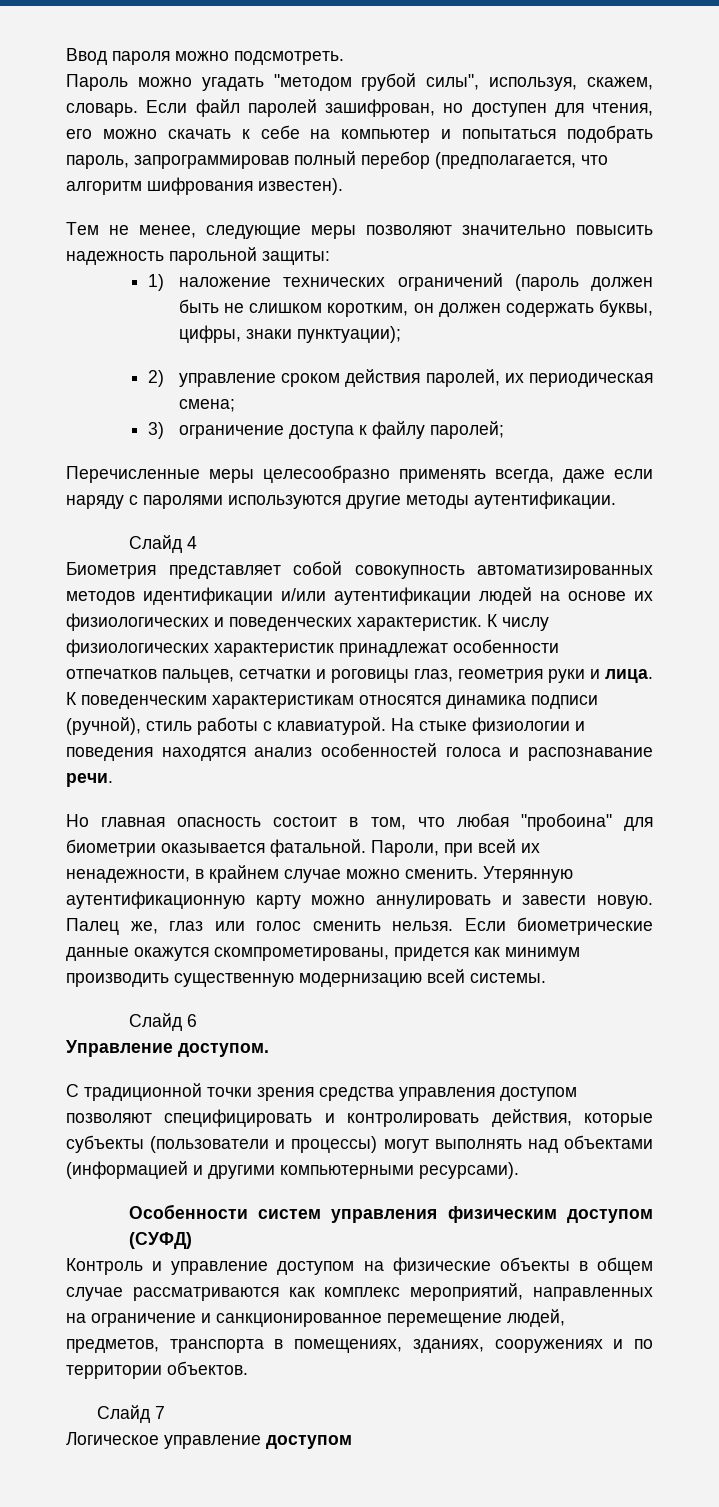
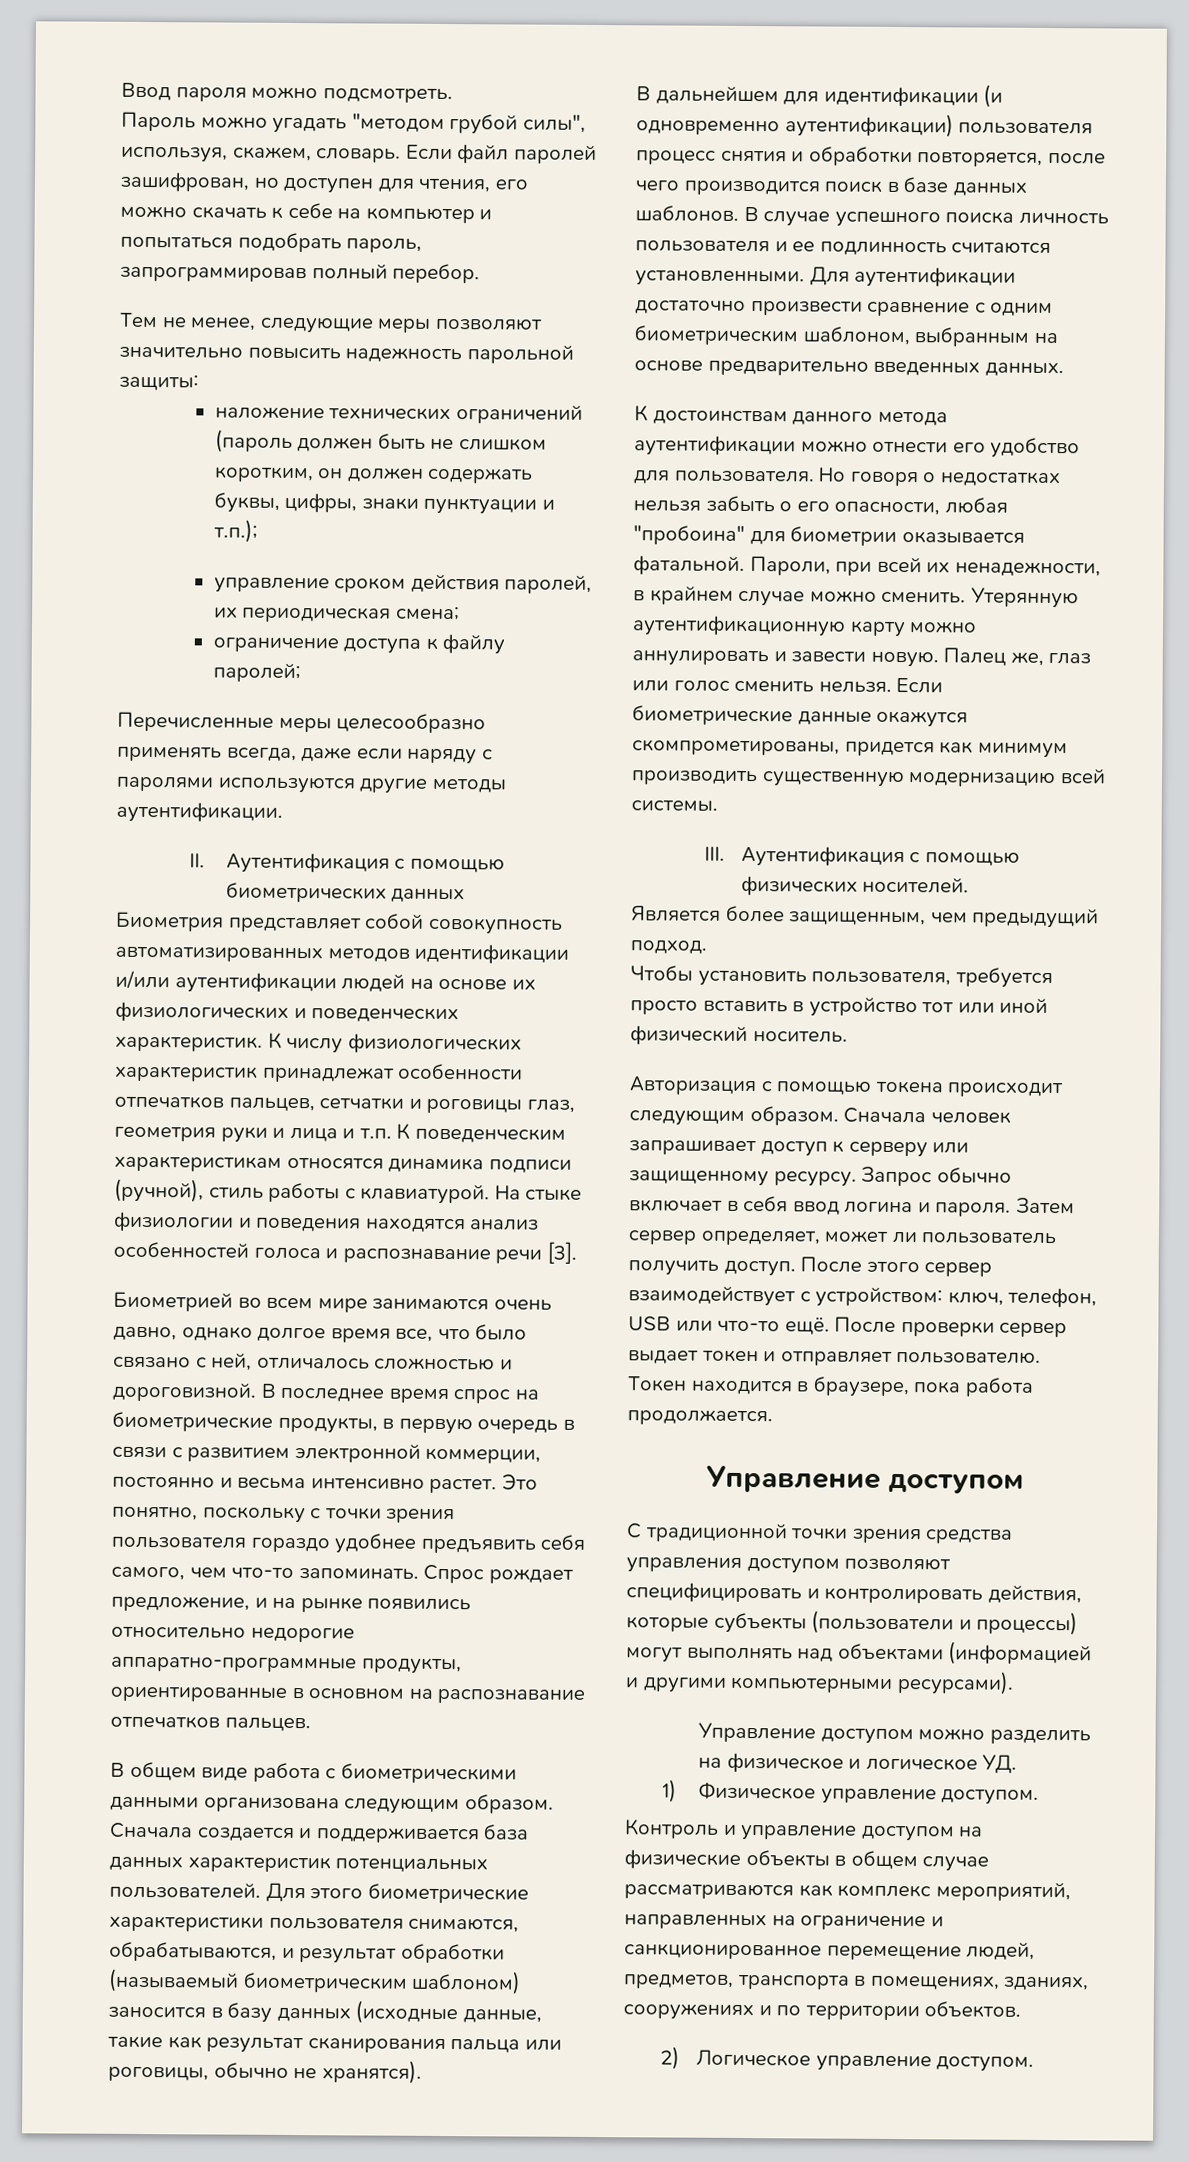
- Если файл паролей зашифрован, но доступен для чтения, его можно скачать к себе на компьютер и попытаться подобрать пароль, запрограммировав полный перебор (предполагается, что алгоритм шифрования известен).
+ Если файл паролей зашифрован, но доступен для чтения, его можно скачать к себе на компьютер и попытаться подобрать пароль, запрограммировав полный перебор.
- 1) наложение технических ограничений (пароль должен быть не слишком коротким, он должен содержать буквы, цифры, знаки пунктуации);
- 2) управление сроком действия паролей, их периодическая смена;
+ наложение технических ограничений (пароль должен быть не слишком коротким, он должен содержать буквы, цифры, знаки пунктуации и т.п.);
+ управление сроком действия паролей, их периодическая смена;
- 3) ограничение доступа к файлу паролей;
+ ограничение доступа к файлу паролей;
- Слайд 4
+ II. Аутентификация с помощью биометрических данных
- К числу физиологических характеристик принадлежат особенности отпечатков пальцев, сетчатки и роговицы глаз, геометрия руки и лица. К поведенческим характеристикам относятся динамика подписи (ручной), стиль работы с клавиатурой.
+ К числу физиологических характеристик принадлежат особенности отпечатков пальцев, сетчатки и роговицы глаз, геометрия руки и лица и т.п. К поведенческим характеристикам относятся динамика подписи (ручной), стиль работы с клавиатурой.
- На стыке физиологии и поведения находятся анализ особенностей голоса и распознавание речи.
- Но главная опасность состоит в том, что любая "пробоина" для биометрии оказывается фатальной.
+ На стыке физиологии и поведения находятся анализ особенностей голоса и распознавание речи [3].
+ Биометрией во всем мире занимаются очень давно, однако долгое время все, что было связано с ней, отличалось сложностью и дороговизной. В последнее время спрос на биометрические продукты, в первую очередь в связи с развитием электронной коммерции, постоянно и весьма интенсивно растет. Это понятно, поскольку с точки зрения пользователя гораздо удобнее предъявить себя самого, чем что-то запоминать. Спрос рождает предложение, и на рынке появились относительно недорогие аппаратно-программные продукты, ориентированные в основном на распознавание отпечатков пальцев.
+ В общем виде работа с биометрическими данными организована следующим образом. Сначала создается и поддерживается база данных характеристик потенциальных пользователей. Для этого биометрические характеристики пользователя снимаются, обрабатываются, и результат обработки (называемый биометрическим шаблоном) заносится в базу данных (исходные данные, такие как результат сканирования пальца или роговицы, обычно не хранятся).
+ В дальнейшем для идентификации (и одновременно аутентификации) пользователя процесс снятия и обработки повторяется, после чего производится поиск в базе данных шаблонов. В случае успешного поиска личность пользователя и ее подлинность считаются установленными. Для аутентификации достаточно произвести сравнение с одним биометрическим шаблоном, выбранным на основе предварительно введенных данных.
+ К достоинствам данного метода аутентификации можно отнести его удобство для пользователя. Но говоря о недостатках нельзя забыть о его опасности, любая "пробоина" для биометрии оказывается фатальной.
- Слайд 6
- Управление доступом.
+ III. Аутентификация с помощью физических носителей.
+ Является более защищенным, чем предыдущий подход.
+ Чтобы установить пользователя, требуется просто вставить в устройство тот или иной физический носитель.
+ Авторизация с помощью токена происходит следующим образом. Сначала человек запрашивает доступ к серверу или защищенному ресурсу. Запрос обычно включает в себя ввод логина и пароля. Затем сервер определяет, может ли пользователь получить доступ. После этого сервер взаимодействует с устройством: ключ, телефон, USB или что-то ещё. После проверки сервер выдает токен и отправляет пользователю. Токен находится в браузере, пока работа продолжается.
+ Управление доступом
- Особенности систем управления физическим доступом (СУФД)
+ Управление доступом можно разделить на физическое и логическое УД.
+ 1) Физическое управление доступом.
- Слайд 7
- Логическое управление доступом
+ 2) Логическое управление доступом.

